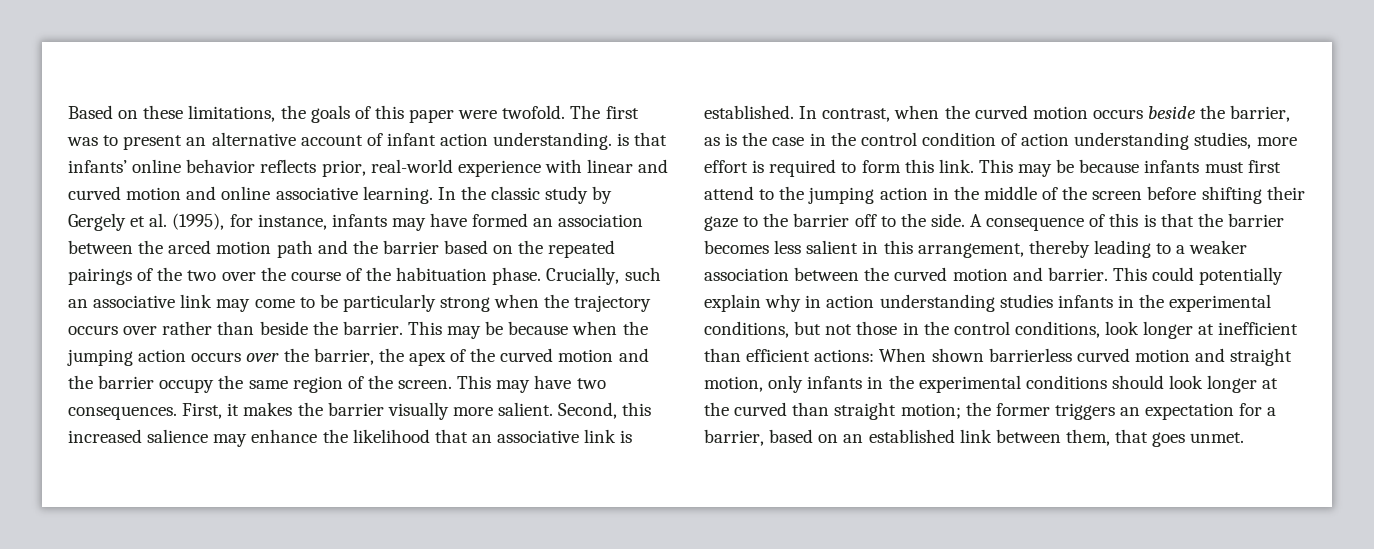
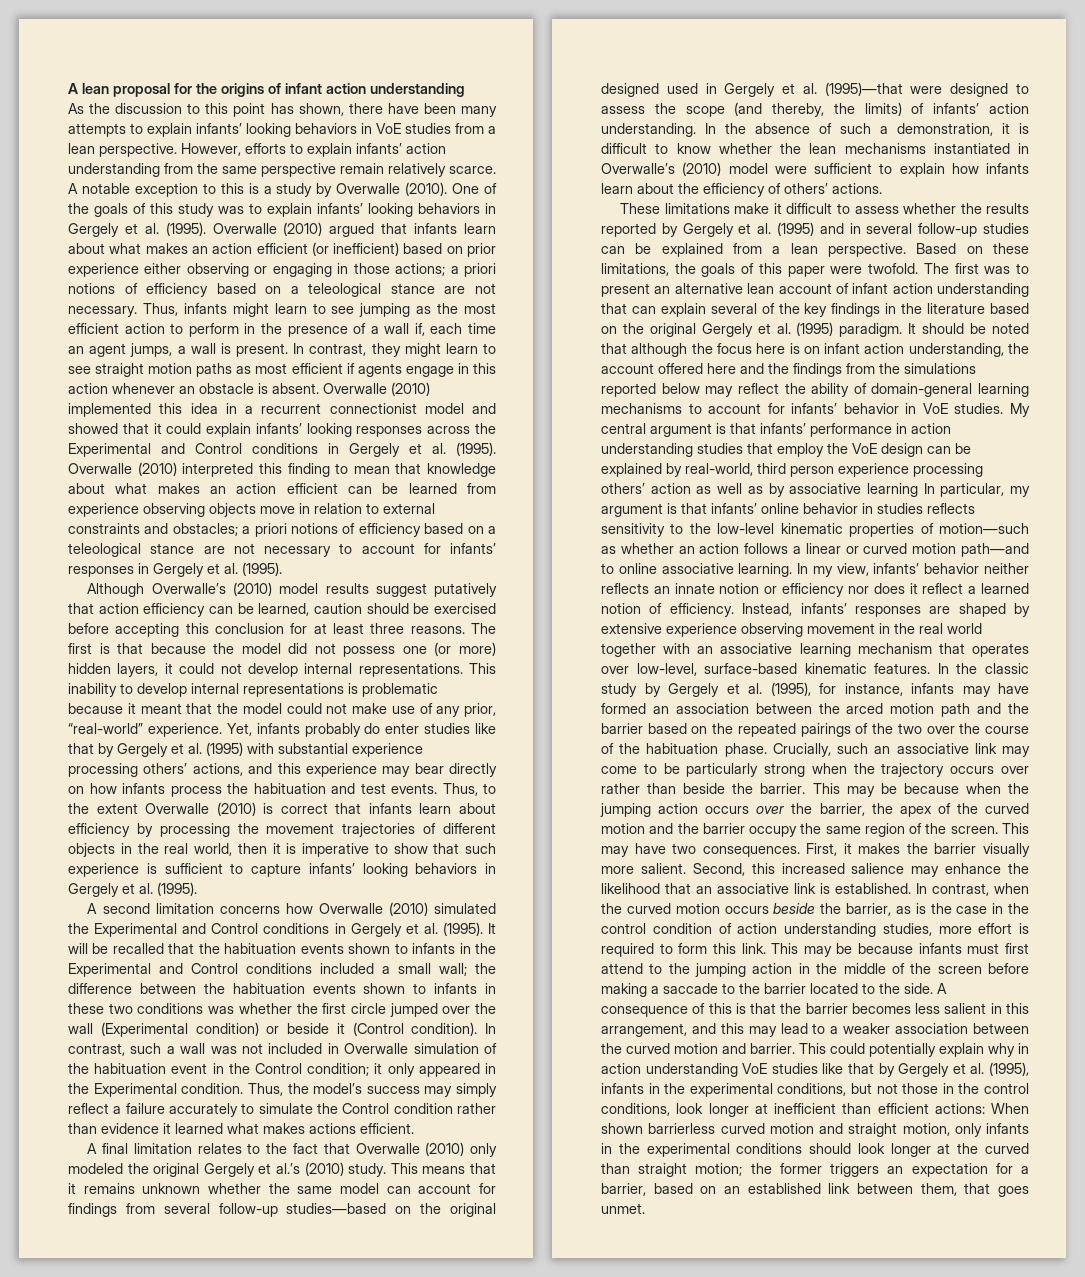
+ A lean proposal for the origins of infant action understanding
+ As the discussion to this point has shown, there have been many attempts to explain infants’ looking behaviors in VoE studies from a lean perspective. However, efforts to explain infants’ action understanding from the same perspective remain relatively scarce. A notable exception to this is a study by Overwalle (2010). One of the goals of this study was to explain infants’ looking behaviors in Gergely et al. (1995). Overwalle (2010) argued that infants learn about what makes an action efficient (or inefficient) based on prior experience either observing or engaging in those actions; a priori notions of efficiency based on a teleological stance are not necessary. Thus, infants might learn to see jumping as the most efficient action to perform in the presence of a wall if, each time an agent jumps, a wall is present. In contrast, they might learn to see straight motion paths as most efficient if agents engage in this action whenever an obstacle is absent. Overwalle (2010) implemented this idea in a recurrent connectionist model and showed that it could explain infants’ looking responses across the Experimental and Control conditions in Gergely et al. (1995). Overwalle (2010) interpreted this finding to mean that knowledge about what makes an action efficient can be learned from experience observing objects move in relation to external constraints and obstacles; a priori notions of efficiency based on a teleological stance are not necessary to account for infants’ responses in Gergely et al. (1995).
+ Although Overwalle’s (2010) model results suggest putatively that action efficiency can be learned, caution should be exercised before accepting this conclusion for at least three reasons. The first is that because the model did not possess one (or more) hidden layers, it could not develop internal representations. This inability to develop internal representations is problematic because it meant that the model could not make use of any prior, “real-world” experience. Yet, infants probably do enter studies like that by Gergely et al. (1995) with substantial experience processing others’ actions, and this experience may bear directly on how infants process the habituation and test events. Thus, to the extent Overwalle (2010) is correct that infants learn about efficiency by processing the movement trajectories of different objects in the real world, then it is imperative to show that such experience is sufficient to capture infants’ looking behaviors in Gergely et al. (1995).
+ A second limitation concerns how Overwalle (2010) simulated the Experimental and Control conditions in Gergely et al. (1995). It will be recalled that the habituation events shown to infants in the Experimental and Control conditions included a small wall; the difference between the habituation events shown to infants in these two conditions was whether the first circle jumped over the wall (Experimental condition) or beside it (Control condition). In contrast, such a wall was not included in Overwalle simulation of the habituation event in the Control condition; it only appeared in the Experimental condition. Thus, the model’s success may simply reflect a failure accurately to simulate the Control condition rather than evidence it learned what makes actions efficient.
+ A final limitation relates to the fact that Overwalle (2010) only modeled the original Gergely et al.’s (2010) study. This means that it remains unknown whether the same model can account for findings from several follow-up studies—based on the original designed used in Gergely et al. (1995)—that were designed to assess the scope (and thereby, the limits) of infants’ action understanding. In the absence of such a demonstration, it is difficult to know whether the lean mechanisms instantiated in Overwalle’s (2010) model were sufficient to explain how infants learn about the efficiency of others’ actions.
+ These limitations make it difficult to assess whether the results reported by Gergely et al. (1995) and in several follow-up studies can be explained from a lean perspective.
- The first was to present an alternative account of infant action understanding. is that infants’ online behavior reflects prior, real-world experience with linear and curved motion and online associative learning.
+ The first was to present an alternative lean account of infant action understanding that can explain several of the key findings in the literature based on the original Gergely et al. (1995) paradigm. It should be noted that although the focus here is on infant action understanding, the account offered here and the findings from the simulations reported below may reflect the ability of domain-general learning mechanisms to account for infants’ behavior in VoE studies. My central argument is that infants’ performance in action understanding studies that employ the VoE design can be explained by real-world, third person experience processing others’ action as well as by associative learning In particular, my argument is that infants’ online behavior in studies reflects sensitivity to the low-level kinematic properties of motion—such as whether an action follows a linear or curved motion path—and to online associative learning. In my view, infants’ behavior neither reflects an innate notion or efficiency nor does it reflect a learned notion of efficiency. Instead, infants’ responses are shaped by extensive experience observing movement in the real world together with an associative learning mechanism that operates over low-level, surface-based kinematic features.
- This may be because infants must first attend to the jumping action in the middle of the screen before shifting their gaze to the barrier off to the side.
+ This may be because infants must first attend to the jumping action in the middle of the screen before making a saccade to the barrier located to the side.
- A consequence of this is that the barrier becomes less salient in this arrangement, thereby leading to a weaker association between the curved motion and barrier.
+ A consequence of this is that the barrier becomes less salient in this arrangement, and this may lead to a weaker association between the curved motion and barrier.
- This could potentially explain why in action understanding studies infants in the experimental conditions, but not those in the control conditions, look longer at inefficient than efficient actions:
+ This could potentially explain why in action understanding VoE studies like that by Gergely et al. (1995), infants in the experimental conditions, but not those in the control conditions, look longer at inefficient than efficient actions:

